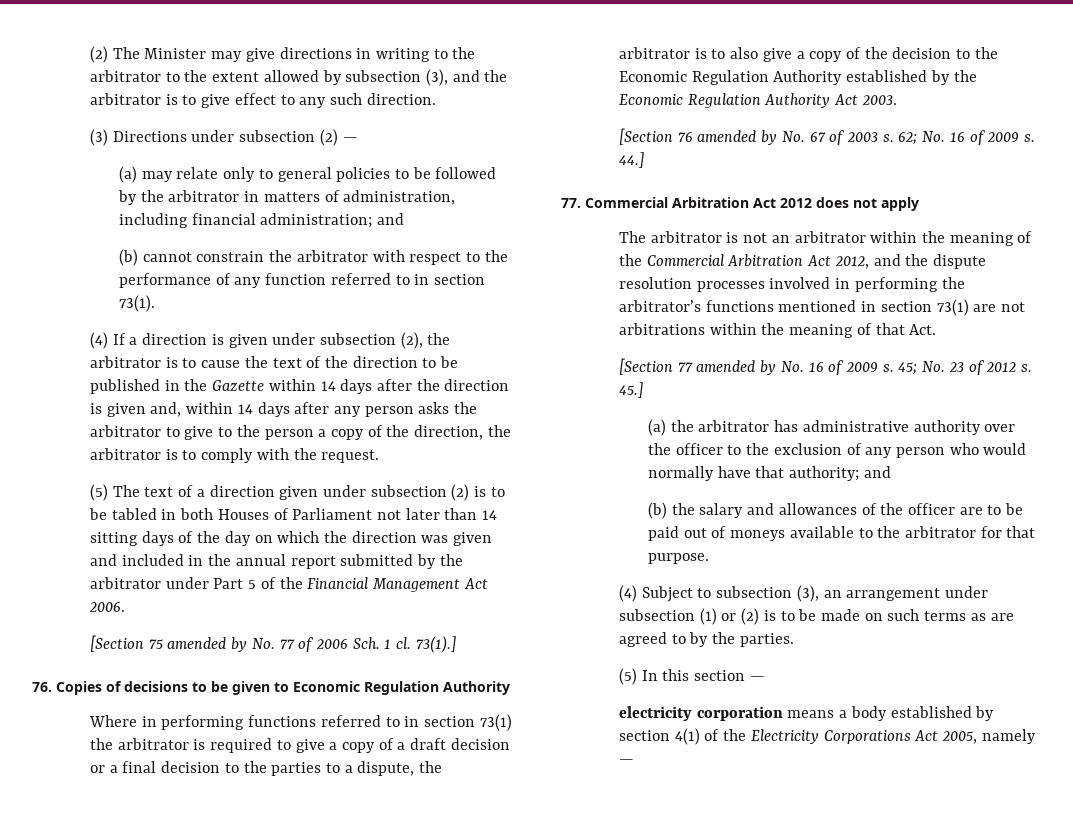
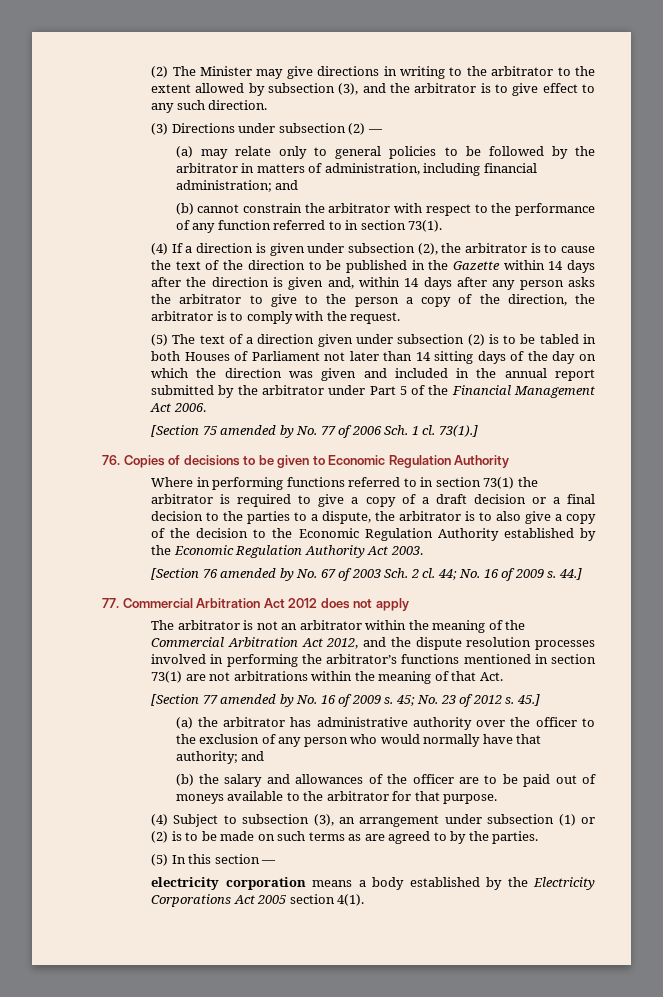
- [Section 76 amended by No. 67 of 2003 s. 62; No. 16 of 2009 s.
+ [Section 76 amended by No. 67 of 2003 Sch. 2 cl. 44; No. 16 of 2009 s.
- electricity corporation means a body established by section 4(1) of the Electricity Corporations Act 2005, namely —
+ electricity corporation means a body established by the Electricity Corporations Act 2005 section 4(1).

